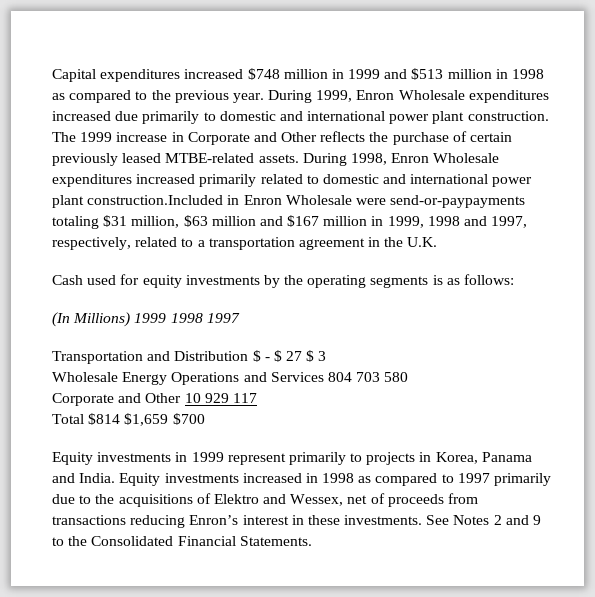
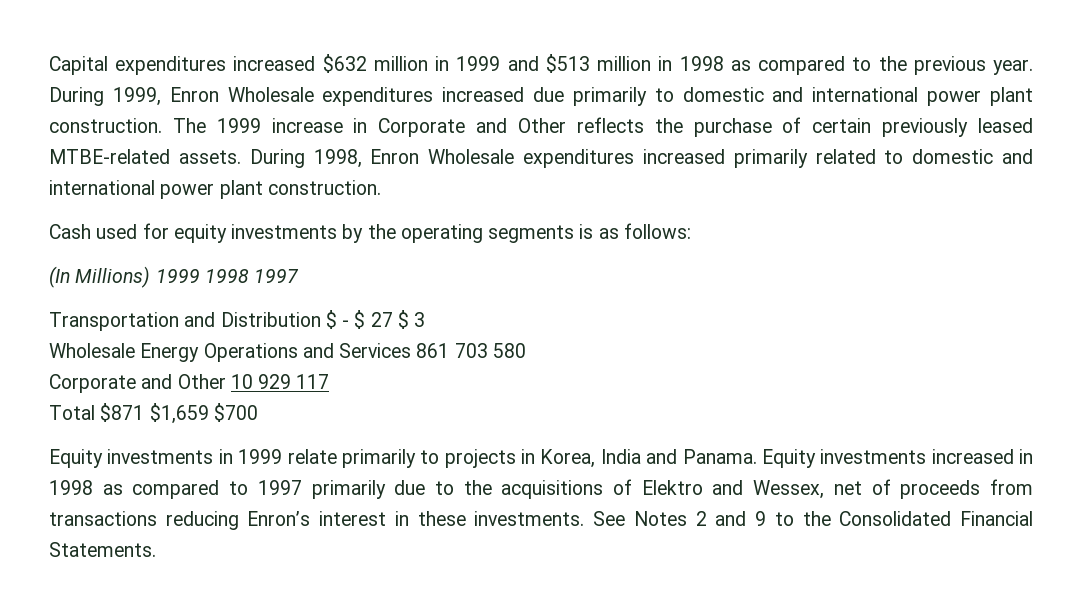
- Capital expenditures increased $748 million in 1999 and $513 million in 1998 as compared to the previous year.
+ Capital expenditures increased $632 million in 1999 and $513 million in 1998 as compared to the previous year.
- During 1998, Enron Wholesale expenditures increased primarily related to domestic and international power plant construction.Included in Enron Wholesale were send-or-paypayments totaling $31 million, $63 million and $167 million in 1999, 1998 and 1997, respectively, related to a transportation agreement in the U.K.
+ During 1998, Enron Wholesale expenditures increased primarily related to domestic and international power plant construction.
- Wholesale Energy Operations and Services 804 703 580
+ Wholesale Energy Operations and Services 861 703 580
- Total $814 $1,659 $700
+ Total $871 $1,659 $700
- Equity investments in 1999 represent primarily to projects in Korea, Panama and India.
+ Equity investments in 1999 relate primarily to projects in Korea, India and Panama.

